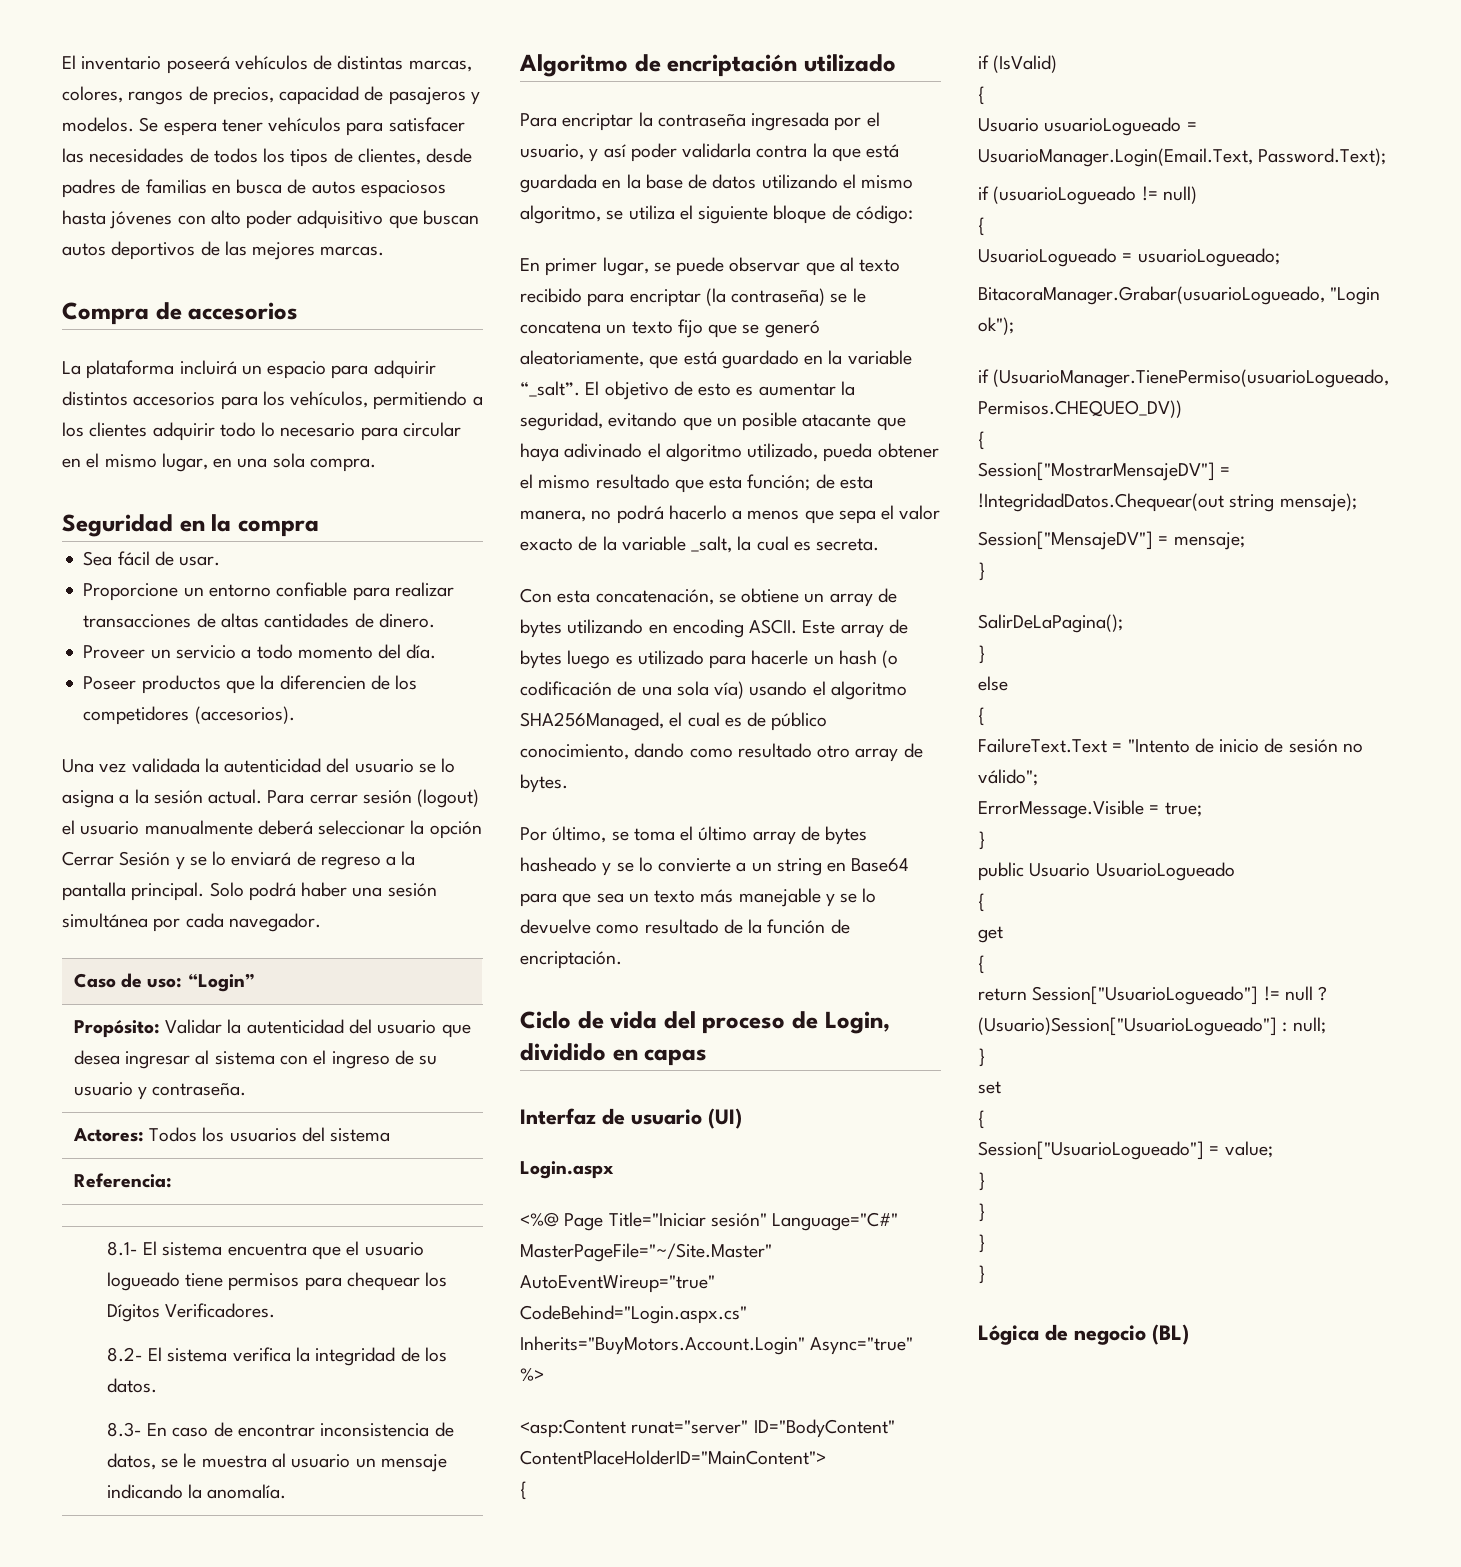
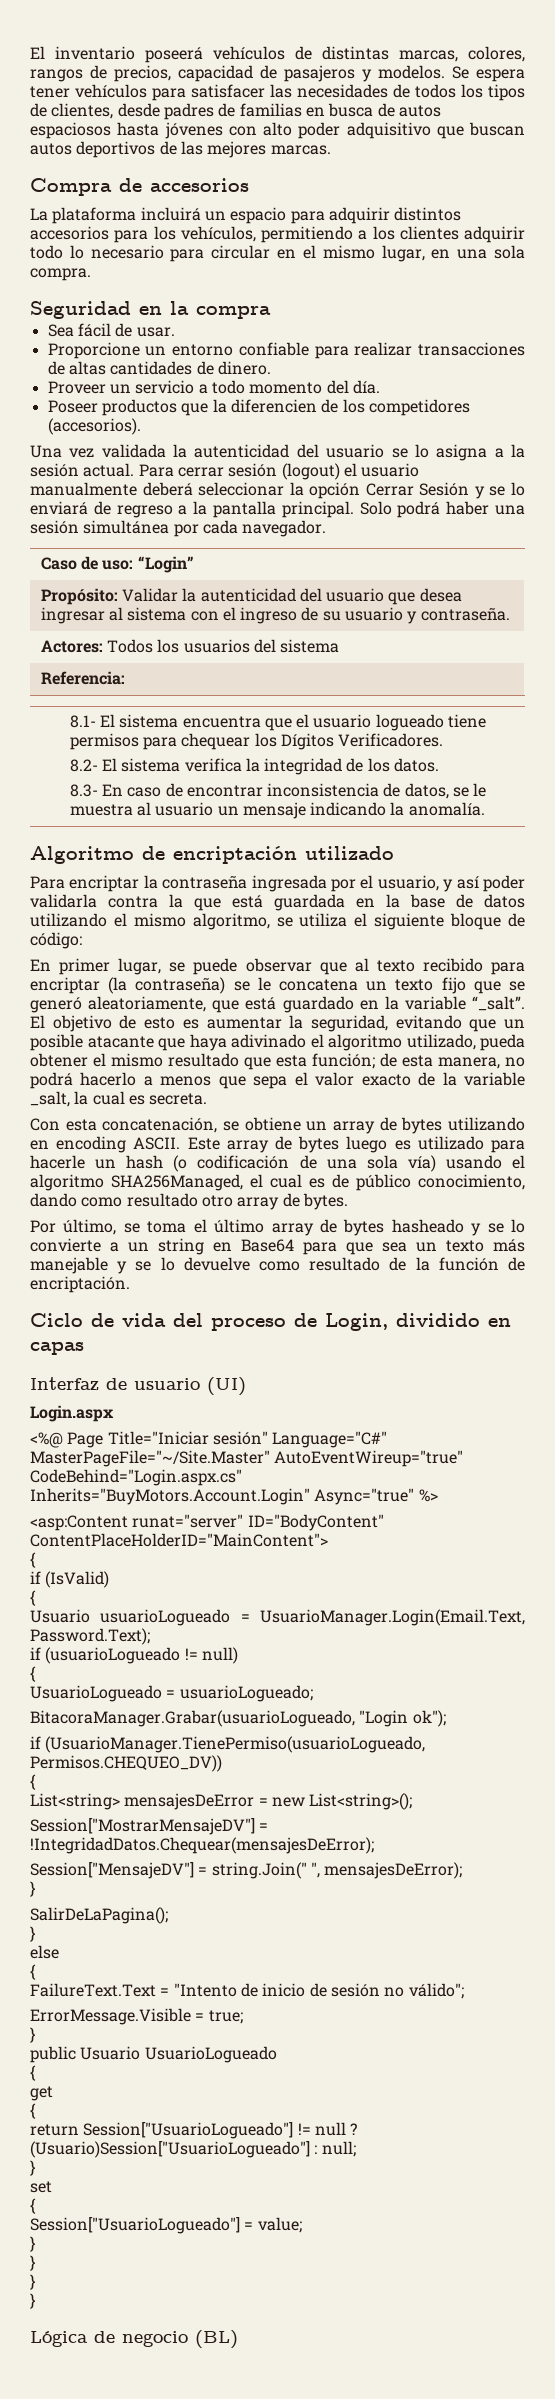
+ List<string> mensajesDeError = new List<string>();
- Session["MostrarMensajeDV"] = !IntegridadDatos.Chequear(out string mensaje);
+ Session["MostrarMensajeDV"] = !IntegridadDatos.Chequear(mensajesDeError);
- Session["MensajeDV"] = mensaje;
+ Session["MensajeDV"] = string.Join(" ", mensajesDeError);

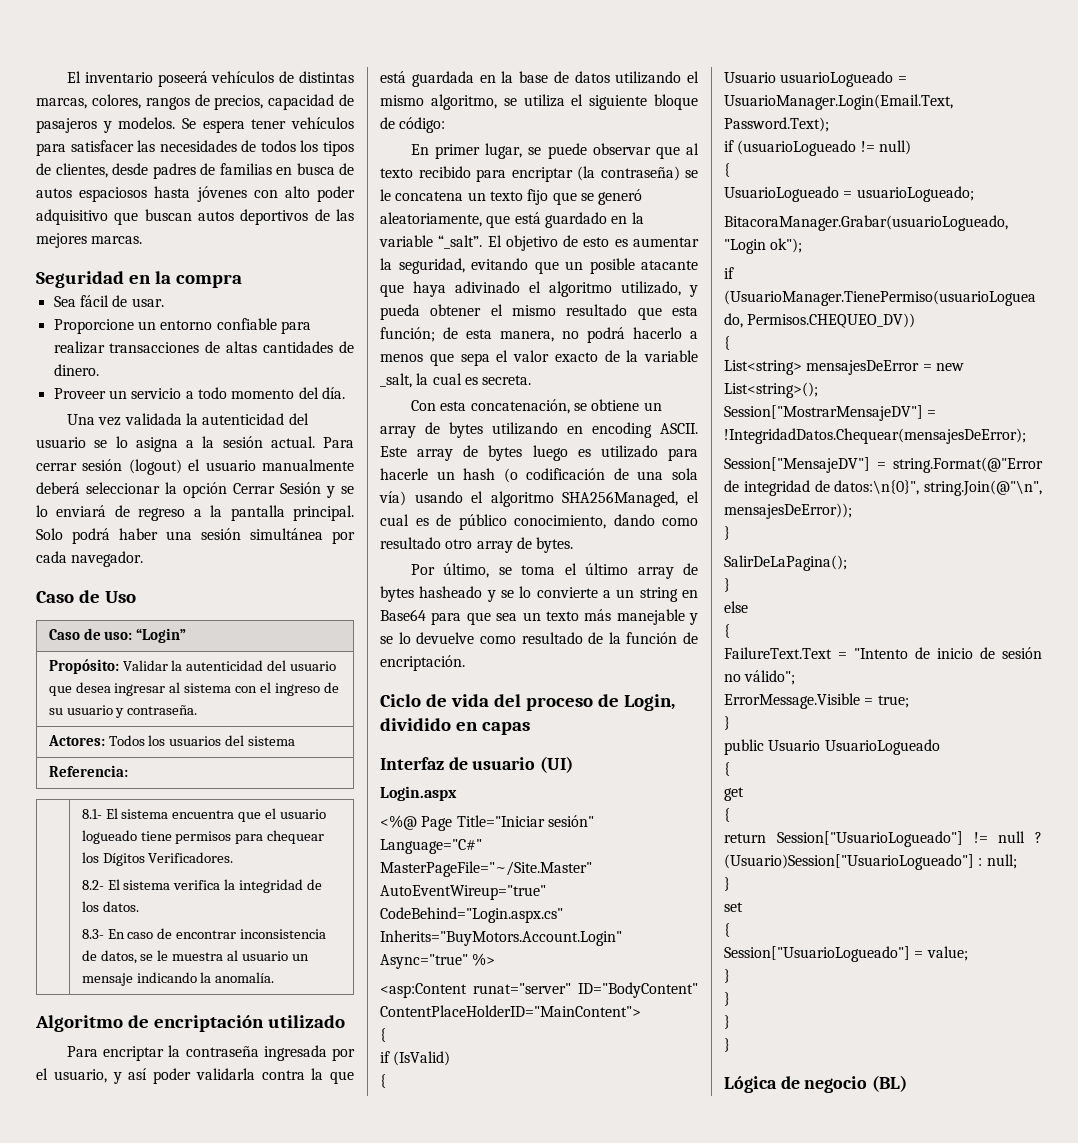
- Compra de accesorios
- La plataforma incluirá un espacio para adquirir distintos accesorios para los vehículos, permitiendo a los clientes adquirir todo lo necesario para circular en el mismo lugar, en una sola compra.
- Poseer productos que la diferencien de los competidores (accesorios).
+ Caso de Uso
- El objetivo de esto es aumentar la seguridad, evitando que un posible atacante que haya adivinado el algoritmo utilizado, pueda obtener el mismo resultado que esta función; de esta manera, no podrá hacerlo a menos que sepa el valor exacto de la variable _salt, la cual es secreta.
+ El objetivo de esto es aumentar la seguridad, evitando que un posible atacante que haya adivinado el algoritmo utilizado, y pueda obtener el mismo resultado que esta función; de esta manera, no podrá hacerlo a menos que sepa el valor exacto de la variable _salt, la cual es secreta.
- Session["MensajeDV"] = string.Join(" ", mensajesDeError);
+ Session["MensajeDV"] = string.Format(@"Error de integridad de datos:\n{0}", string.Join(@"\n", mensajesDeError));

